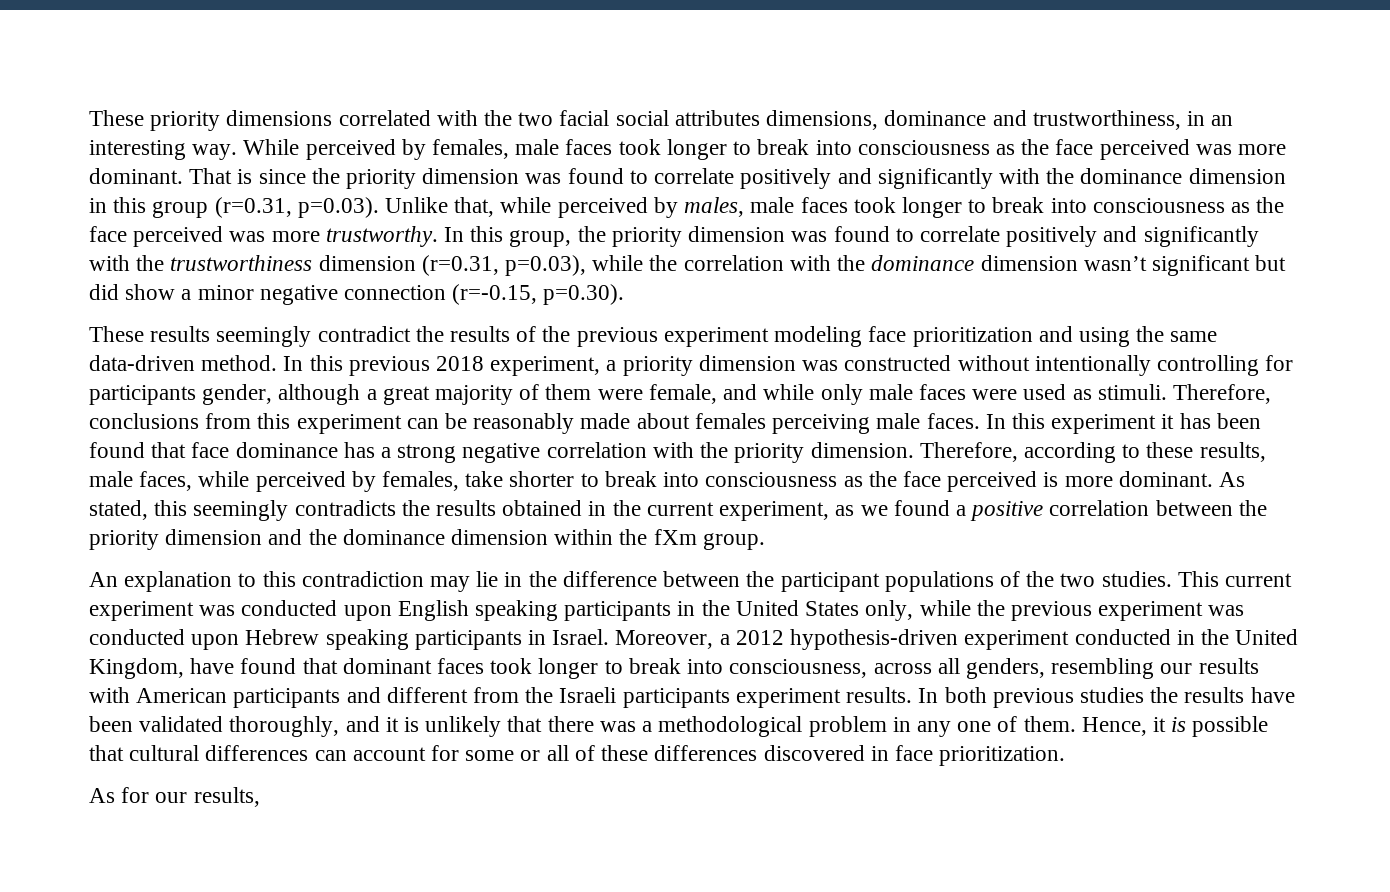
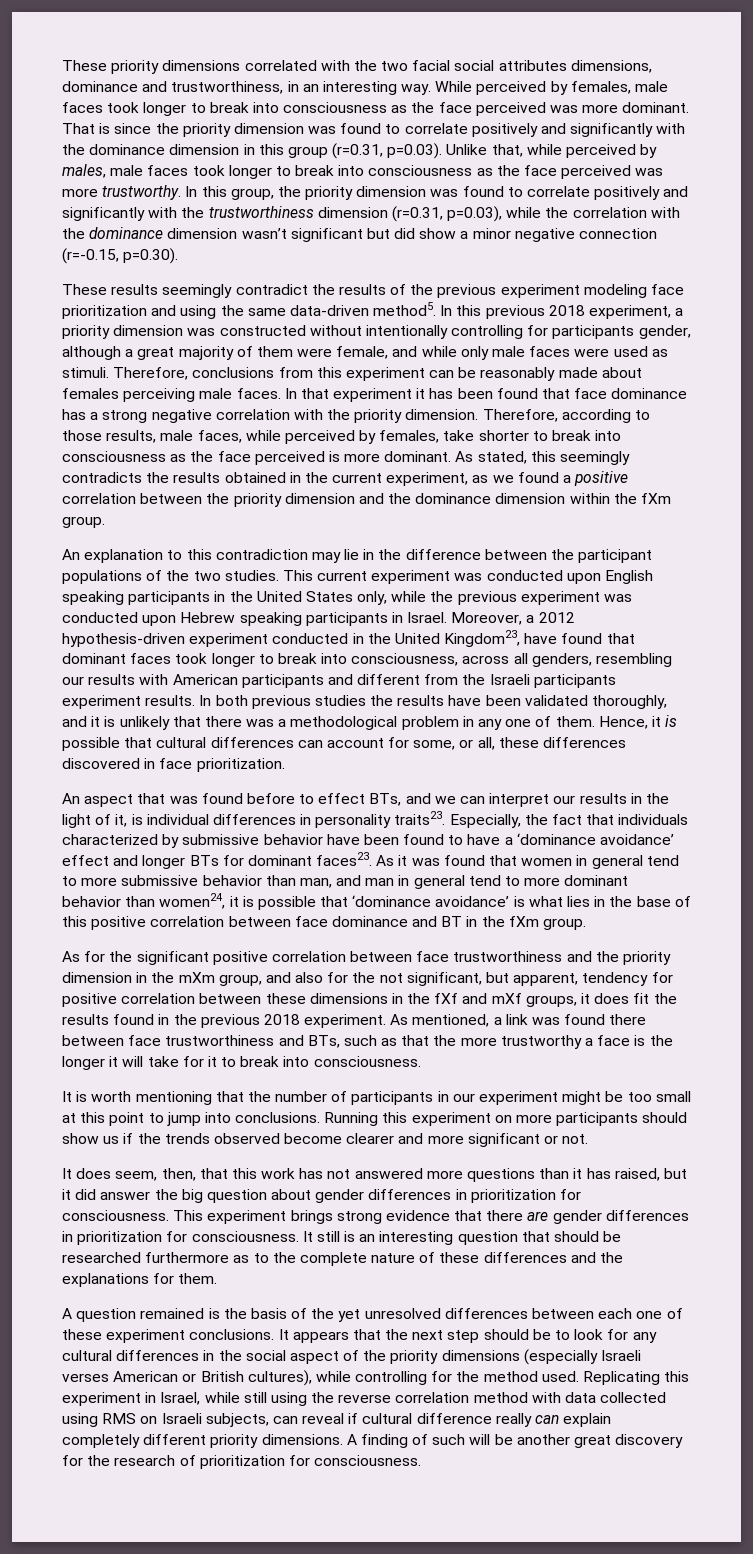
- These results seemingly contradict the results of the previous experiment modeling face prioritization and using the same data-driven method.
+ These results seemingly contradict the results of the previous experiment modeling face prioritization and using the same data-driven method5.
- In this experiment it has been found that face dominance has a strong negative correlation with the priority dimension.
+ In that experiment it has been found that face dominance has a strong negative correlation with the priority dimension.
- Therefore, according to these results, male faces, while perceived by females, take shorter to break into consciousness as the face perceived is more dominant.
+ Therefore, according to those results, male faces, while perceived by females, take shorter to break into consciousness as the face perceived is more dominant.
- Moreover, a 2012 hypothesis-driven experiment conducted in the United Kingdom, have found that dominant faces took longer to break into consciousness, across all genders, resembling our results with American participants and different from the Israeli participants experiment results.
+ Moreover, a 2012 hypothesis-driven experiment conducted in the United Kingdom23, have found that dominant faces took longer to break into consciousness, across all genders, resembling our results with American participants and different from the Israeli participants experiment results.
- Hence, it is possible that cultural differences can account for some or all of these differences discovered in face prioritization.
+ Hence, it is possible that cultural differences can account for some, or all, these differences discovered in face prioritization.
- As for our results,
+ An aspect that was found before to effect BTs, and we can interpret our results in the light of it, is individual differences in personality traits23. Especially, the fact that individuals characterized by submissive behavior have been found to have a ‘dominance avoidance’ effect and longer BTs for dominant faces23. As it was found that women in general tend to more submissive behavior than man, and man in general tend to more dominant behavior than women24, it is possible that ‘dominance avoidance’ is what lies in the base of this positive correlation between face dominance and BT in the fXm group.
+ As for the significant positive correlation between face trustworthiness and the priority dimension in the mXm group, and also for the not significant, but apparent, tendency for positive correlation between these dimensions in the fXf and mXf groups, it does fit the results found in the previous 2018 experiment. As mentioned, a link was found there between face trustworthiness and BTs, such as that the more trustworthy a face is the longer it will take for it to break into consciousness.
+ It is worth mentioning that the number of participants in our experiment might be too small at this point to jump into conclusions. Running this experiment on more participants should show us if the trends observed become clearer and more significant or not.
+ It does seem, then, that this work has not answered more questions than it has raised, but it did answer the big question about gender differences in prioritization for consciousness. This experiment brings strong evidence that there are gender differences in prioritization for consciousness. It still is an interesting question that should be researched furthermore as to the complete nature of these differences and the explanations for them.
+ A question remained is the basis of the yet unresolved differences between each one of these experiment conclusions. It appears that the next step should be to look for any cultural differences in the social aspect of the priority dimensions (especially Israeli verses American or British cultures), while controlling for the method used. Replicating this experiment in Israel, while still using the reverse correlation method with data collected using RMS on Israeli subjects, can reveal if cultural difference really can explain completely different priority dimensions. A finding of such will be another great discovery for the research of prioritization for consciousness.

